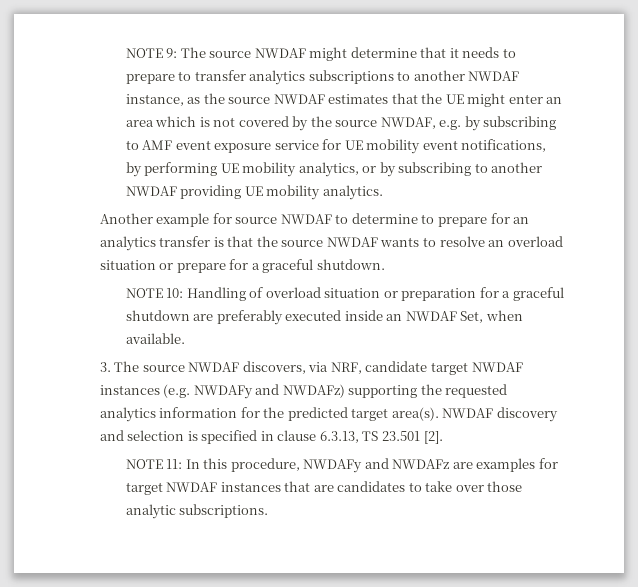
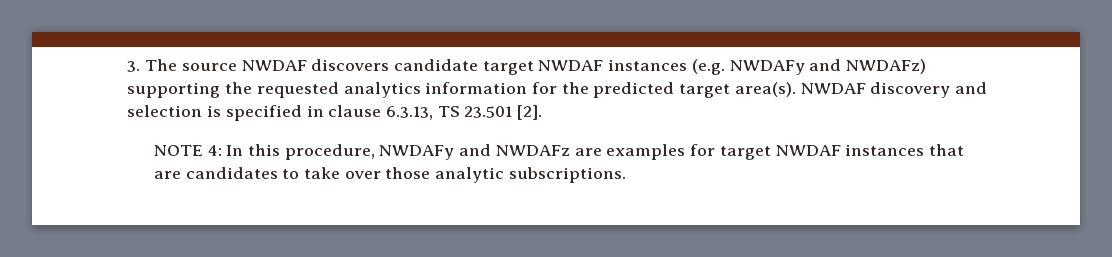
- NOTE 9: The source NWDAF might determine that it needs to prepare to transfer analytics subscriptions to another NWDAF instance, as the source NWDAF estimates that the UE might enter an area which is not covered by the source NWDAF, e.g. by subscribing to AMF event exposure service for UE mobility event notifications, by performing UE mobility analytics, or by subscribing to another NWDAF providing UE mobility analytics.
- Another example for source NWDAF to determine to prepare for an analytics transfer is that the source NWDAF wants to resolve an overload situation or prepare for a graceful shutdown.
- NOTE 10: Handling of overload situation or preparation for a graceful shutdown are preferably executed inside an NWDAF Set, when available.
- 3. The source NWDAF discovers, via NRF, candidate target NWDAF instances (e.g. NWDAFy and NWDAFz) supporting the requested analytics information for the predicted target area(s).
+ 3. The source NWDAF discovers candidate target NWDAF instances (e.g. NWDAFy and NWDAFz) supporting the requested analytics information for the predicted target area(s).
- NOTE 11: In this procedure, NWDAFy and NWDAFz are examples for target NWDAF instances that are candidates to take over those analytic subscriptions.
+ NOTE 4: In this procedure, NWDAFy and NWDAFz are examples for target NWDAF instances that are candidates to take over those analytic subscriptions.

